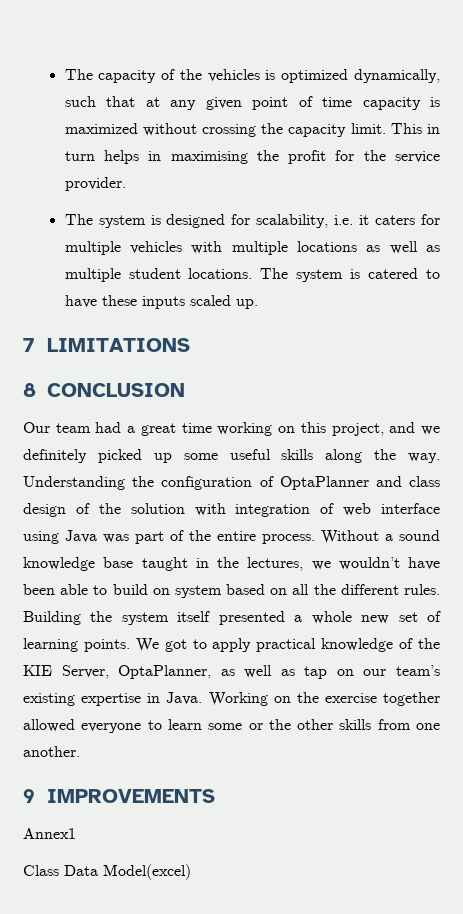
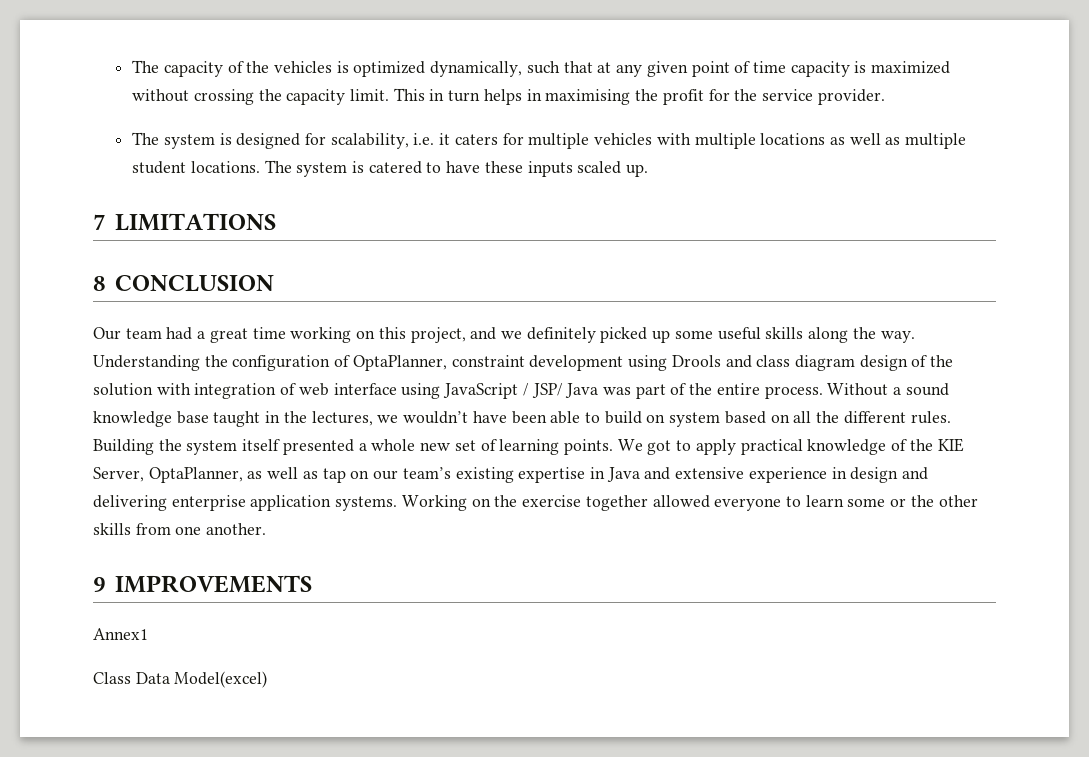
- Understanding the configuration of OptaPlanner and class design of the solution with integration of web interface using Java was part of the entire process.
+ Understanding the configuration of OptaPlanner, constraint development using Drools and class diagram design of the solution with integration of web interface using JavaScript / JSP/ Java was part of the entire process.
- We got to apply practical knowledge of the KIE Server, OptaPlanner, as well as tap on our team’s existing expertise in Java.
+ We got to apply practical knowledge of the KIE Server, OptaPlanner, as well as tap on our team’s existing expertise in Java and extensive experience in design and delivering enterprise application systems.

